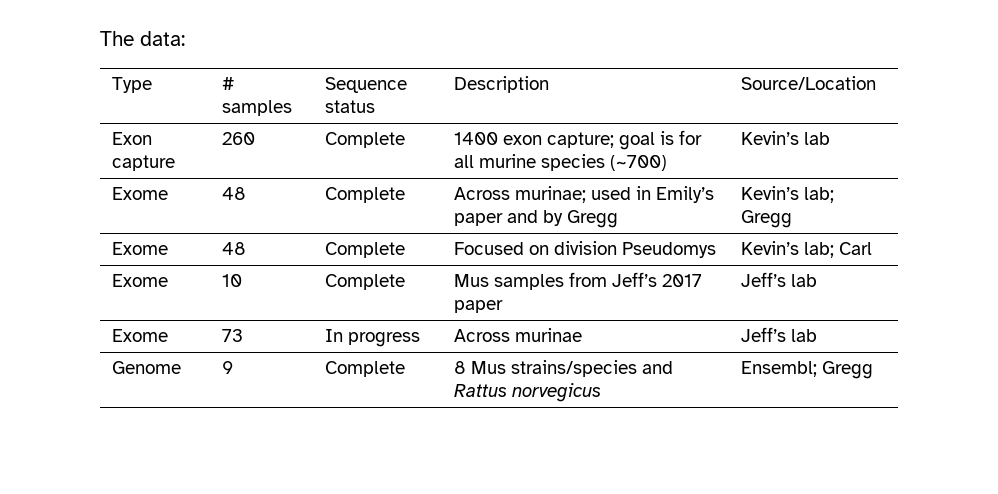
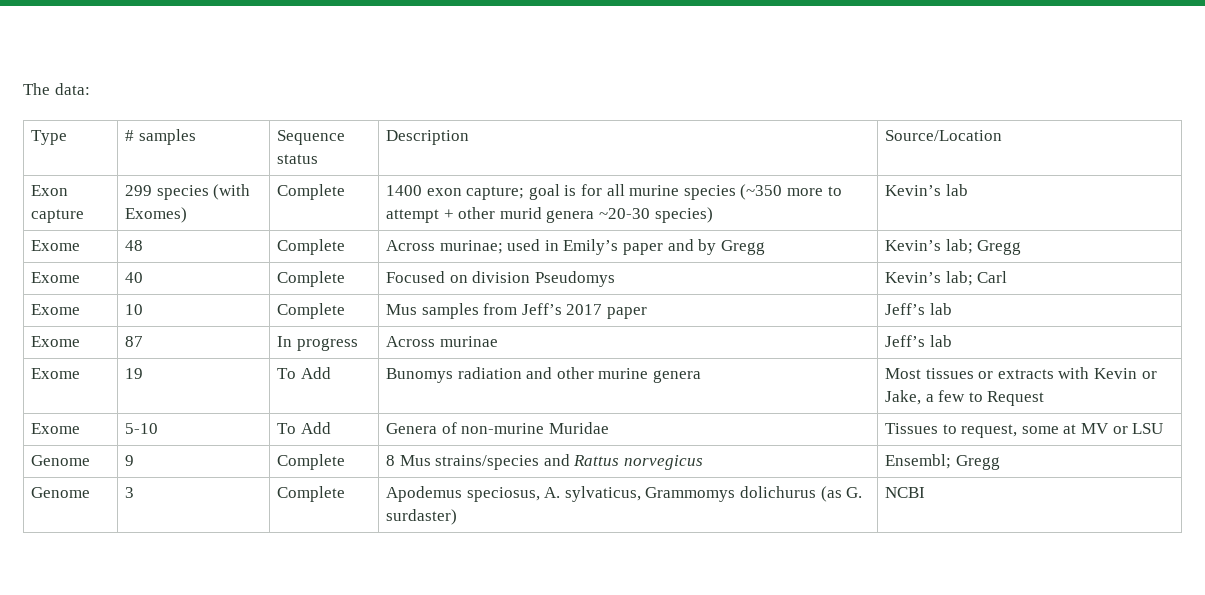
- Exon capture | 260 | Complete | 1400 exon capture; goal is for all murine species (~700) | Kevin’s lab
+ Exon capture | 299 species (with Exomes) | Complete | 1400 exon capture; goal is for all murine species (~350 more to attempt + other murid genera ~20-30 species) | Kevin’s lab
- Exome | 48 | Complete | Focused on division Pseudomys | Kevin’s lab; Carl
+ Exome | 40 | Complete | Focused on division Pseudomys | Kevin’s lab; Carl
- Exome | 73 | In progress | Across murinae | Jeff’s lab
+ Exome | 87 | In progress | Across murinae | Jeff’s lab
+ Exome | 19 | To Add | Bunomys radiation and other murine genera | Most tissues or extracts with Kevin or Jake, a few to Request
+ Exome | 5-10 | To Add | Genera of non-murine Muridae | Tissues to request, some at MV or LSU
+ Genome | 3 | Complete | Apodemus speciosus, A. sylvaticus, Grammomys dolichurus (as G. surdaster) | NCBI

